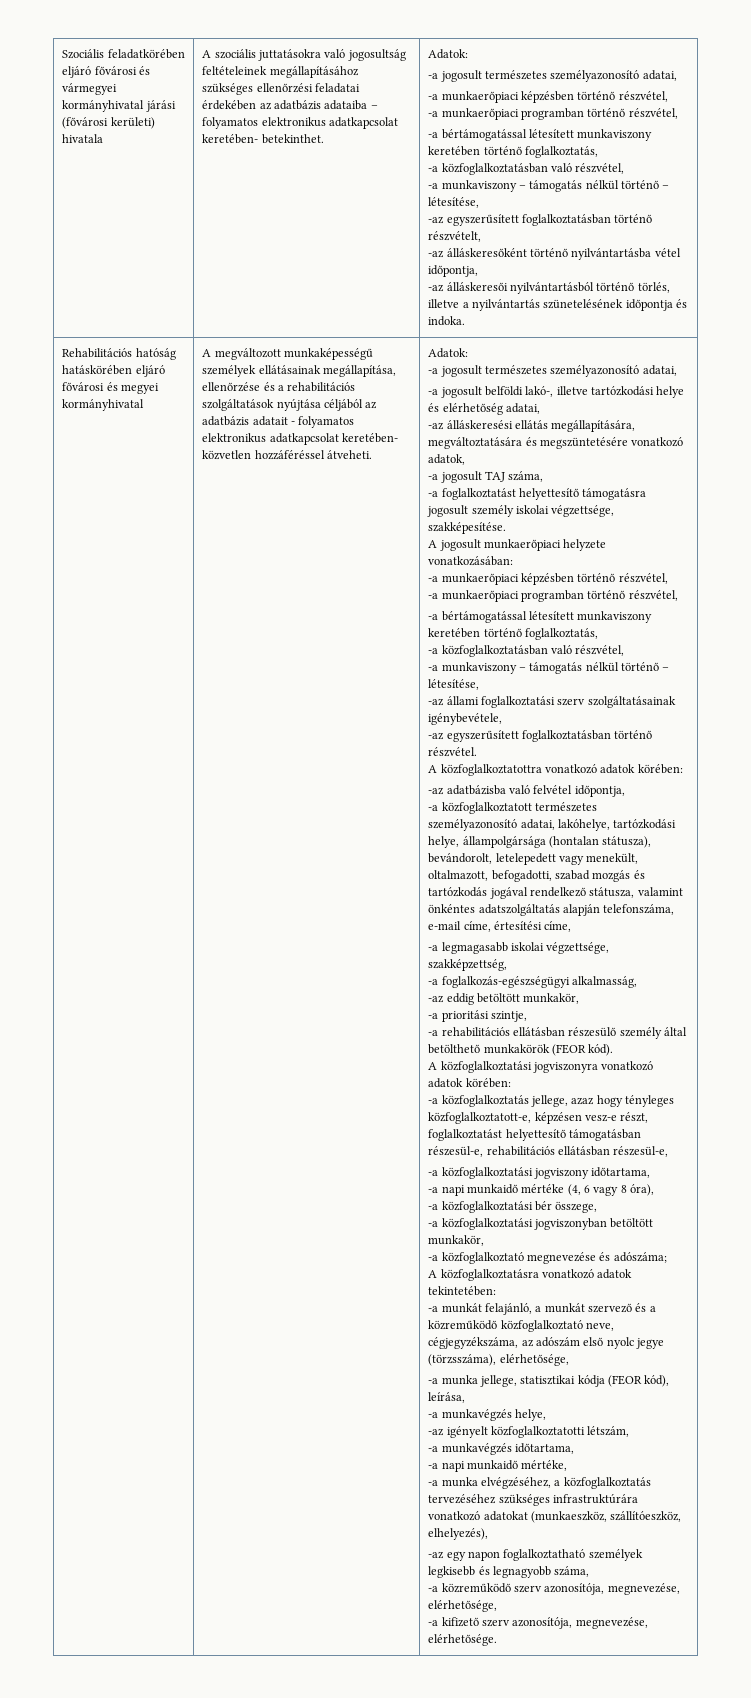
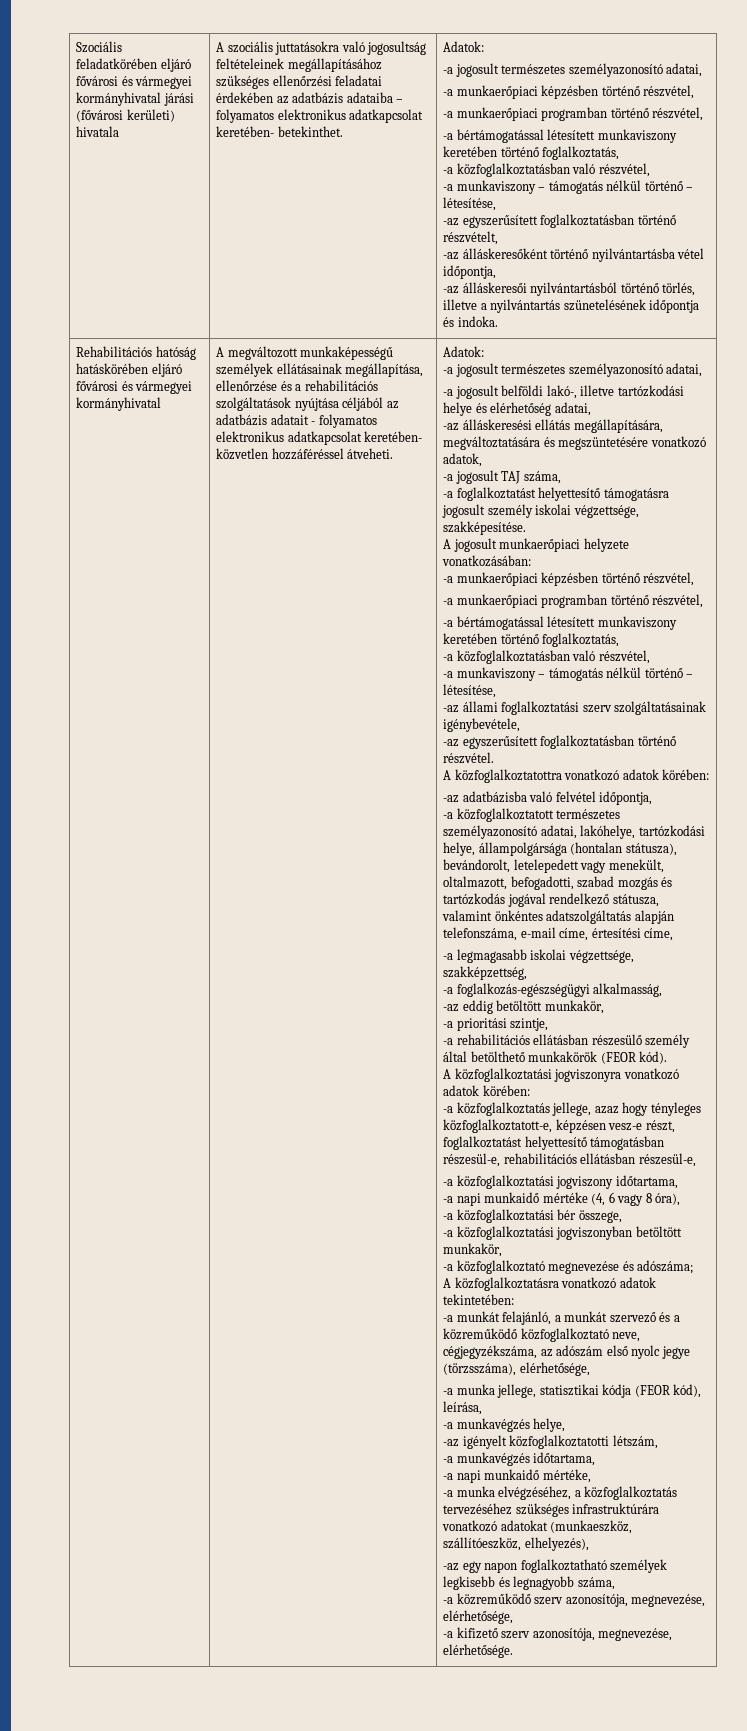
- Rehabilitációs hatóság hatáskörében eljáró fővárosi és megyei kormányhivatal
+ Rehabilitációs hatóság hatáskörében eljáró fővárosi és vármegyei kormányhivatal

